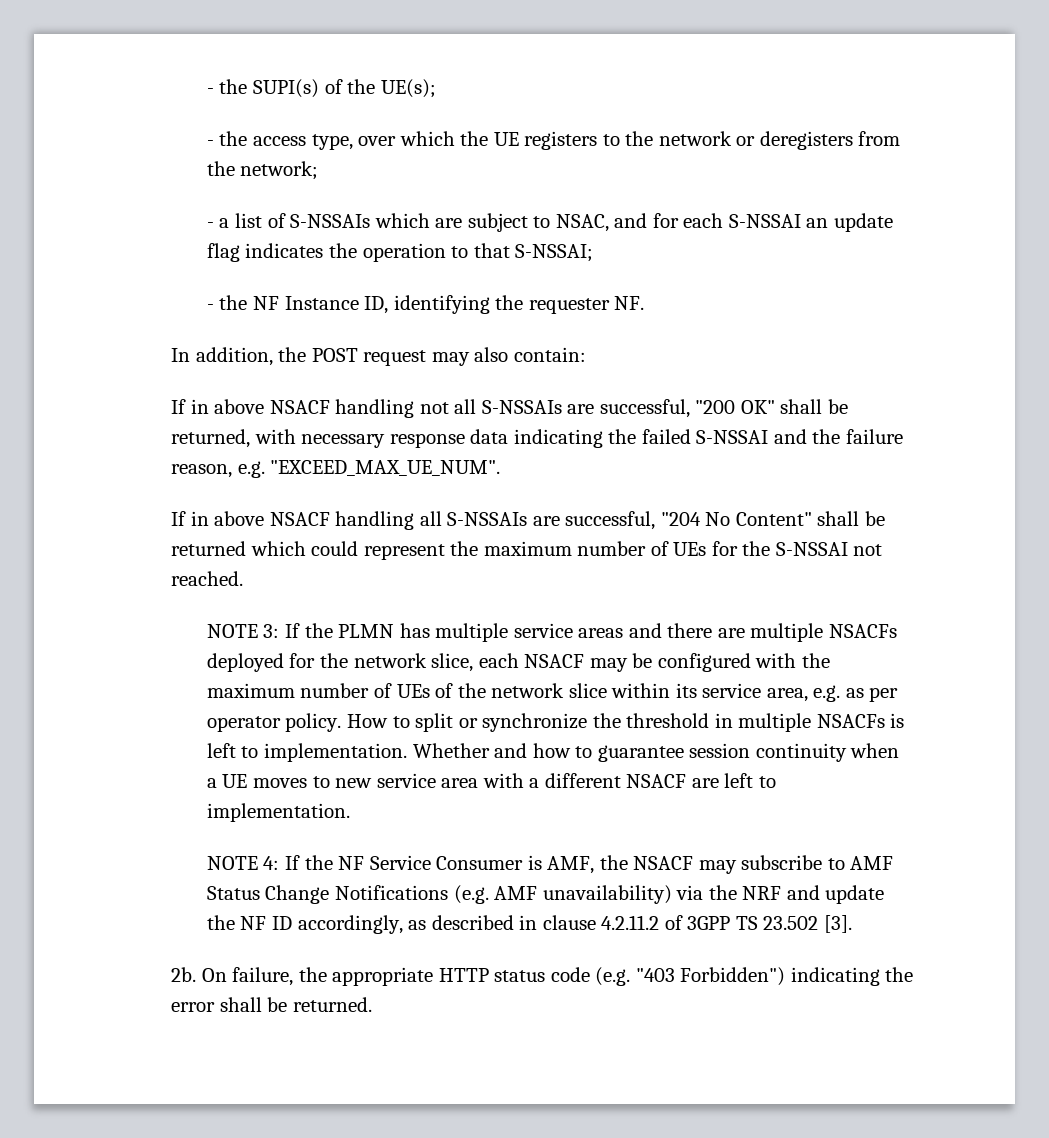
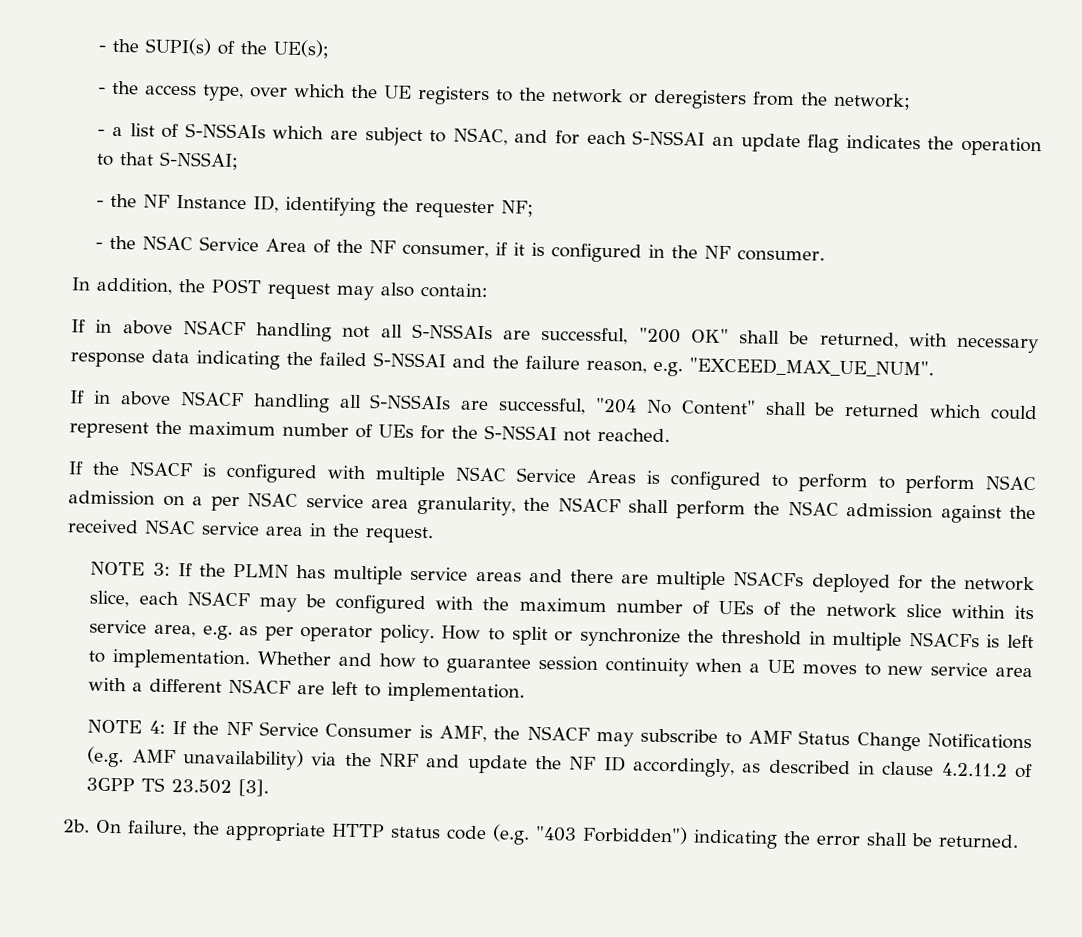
- - the NF Instance ID, identifying the requester NF.
+ - the NF Instance ID, identifying the requester NF;
+ - the NSAC Service Area of the NF consumer, if it is configured in the NF consumer.
+ If the NSACF is configured with multiple NSAC Service Areas is configured to perform to perform NSAC admission on a per NSAC service area granularity, the NSACF shall perform the NSAC admission against the received NSAC service area in the request.

